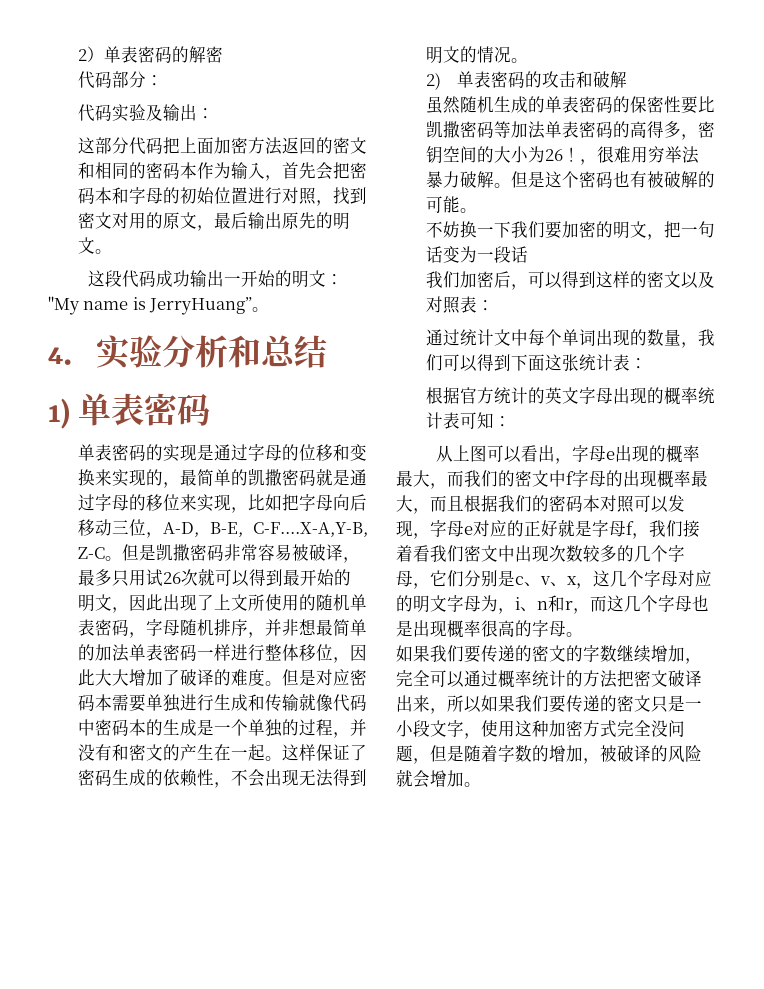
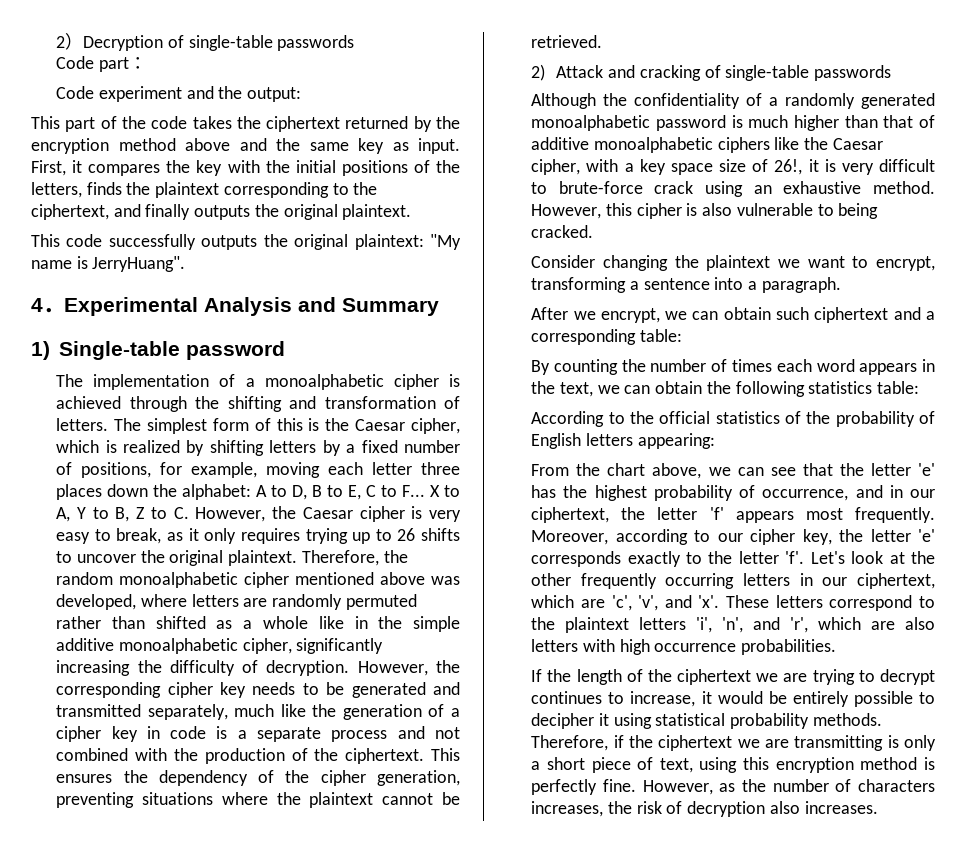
- 2）单表密码的解密
- 代码部分：
- 代码实验及输出：
- 这部分代码把上面加密方法返回的密文和相同的密码本作为输入，首先会把密码本和字母的初始位置进行对照，找到密文对用的原文，最后输出原先的明文。
- 这段代码成功输出一开始的明文："My name is JerryHuang”。
+ 2）Decryption of single-table passwords
+ Code part：
+ Code experiment and the output:
+ This part of the code takes the ciphertext returned by the encryption method above and the same key as input. First, it compares the key with the initial positions of the letters, finds the plaintext corresponding to the ciphertext, and finally outputs the original plaintext.
+ This code successfully outputs the original plaintext: "My name is JerryHuang".
- 4．实验分析和总结
- 1)单表密码
- 单表密码的实现是通过字母的位移和变换来实现的，最简单的凯撒密码就是通过字母的移位来实现，比如把字母向后移动三位，A-D, B-E, C-F....X-A,Y-B, Z-C。但是凯撒密码非常容易被破译，最多只用试26次就可以得到最开始的明文，因此出现了上文所使用的随机单表密码，字母随机排序，并非想最简单的加法单表密码一样进行整体移位，因此大大增加了破译的难度。但是对应密码本需要单独进行生成和传输就像代码中密码本的生成是一个单独的过程，并没有和密文的产生在一起。这样保证了密码生成的依赖性，不会出现无法得到明文的情况。
- 2)单表密码的攻击和破解
- 虽然随机生成的单表密码的保密性要比凯撒密码等加法单表密码的高得多，密钥空间的大小为26！，很难用穷举法暴力破解。但是这个密码也有被破解的可能。
- 不妨换一下我们要加密的明文，把一句话变为一段话
- 我们加密后，可以得到这样的密文以及对照表：
- 通过统计文中每个单词出现的数量，我们可以得到下面这张统计表：
- 根据官方统计的英文字母出现的概率统计表可知：
- 从上图可以看出，字母e出现的概率最大，而我们的密文中f字母的出现概率最大，而且根据我们的密码本对照可以发现，字母e对应的正好就是字母f，我们接着看我们密文中出现次数较多的几个字母，它们分别是c、v、x，这几个字母对应的明文字母为，i、n和r，而这几个字母也是出现概率很高的字母。
- 如果我们要传递的密文的字数继续增加，完全可以通过概率统计的方法把密文破译出来，所以如果我们要传递的密文只是一小段文字，使用这种加密方式完全没问题，但是随着字数的增加，被破译的风险就会增加。
+ 4．Experimental Analysis and Summary
+ 1) Single-table password
+ The implementation of a monoalphabetic cipher is achieved through the shifting and transformation of letters. The simplest form of this is the Caesar cipher, which is realized by shifting letters by a fixed number of positions, for example, moving each letter three places down the alphabet: A to D, B to E, C to F... X to A, Y to B, Z to C. However, the Caesar cipher is very easy to break, as it only requires trying up to 26 shifts to uncover the original plaintext. Therefore, the random monoalphabetic cipher mentioned above was developed, where letters are randomly permuted rather than shifted as a whole like in the simple additive monoalphabetic cipher, significantly increasing the difficulty of decryption. However, the corresponding cipher key needs to be generated and transmitted separately, much like the generation of a cipher key in code is a separate process and not combined with the production of the ciphertext. This ensures the dependency of the cipher generation, preventing situations where the plaintext cannot be retrieved.
+ 2) Attack and cracking of single-table passwords
+ Although the confidentiality of a randomly generated monoalphabetic password is much higher than that of additive monoalphabetic ciphers like the Caesar cipher, with a key space size of 26!, it is very difficult to brute-force crack using an exhaustive method. However, this cipher is also vulnerable to being cracked.
+ Consider changing the plaintext we want to encrypt, transforming a sentence into a paragraph.
+ After we encrypt, we can obtain such ciphertext and a corresponding table:
+ By counting the number of times each word appears in the text, we can obtain the following statistics table:
+ According to the official statistics of the probability of English letters appearing:
+ From the chart above, we can see that the letter 'e' has the highest probability of occurrence, and in our ciphertext, the letter 'f' appears most frequently. Moreover, according to our cipher key, the letter 'e' corresponds exactly to the letter 'f'. Let's look at the other frequently occurring letters in our ciphertext, which are 'c', 'v', and 'x'. These letters correspond to the plaintext letters 'i', 'n', and 'r', which are also letters with high occurrence probabilities.
+ If the length of the ciphertext we are trying to decrypt continues to increase, it would be entirely possible to decipher it using statistical probability methods. Therefore, if the ciphertext we are transmitting is only a short piece of text, using this encryption method is perfectly fine. However, as the number of characters increases, the risk of decryption also increases.

